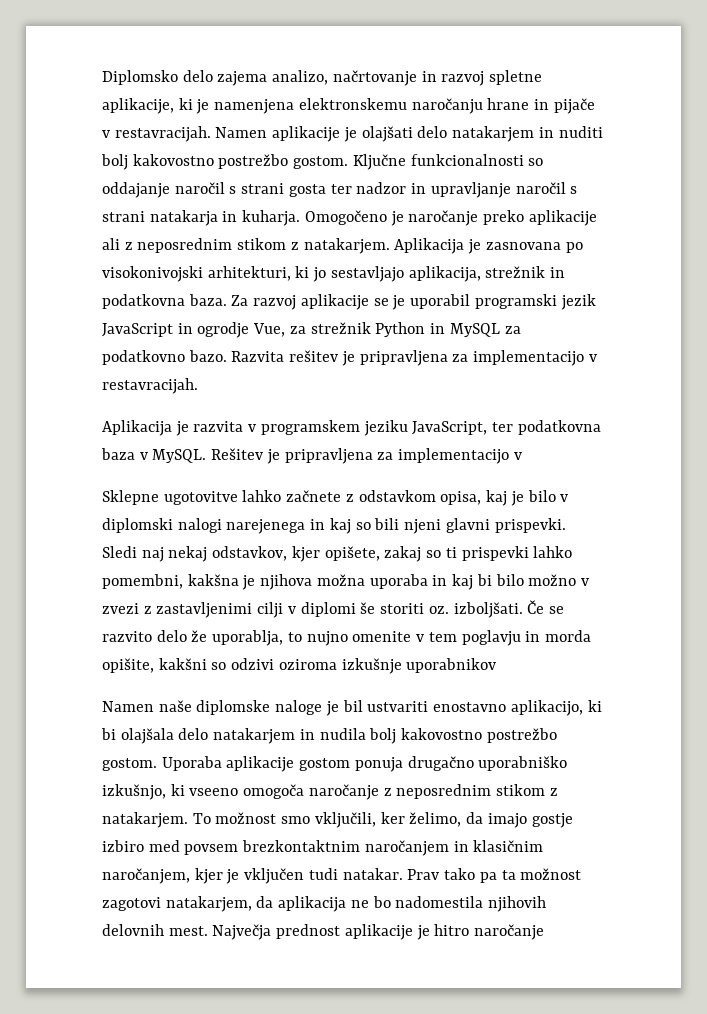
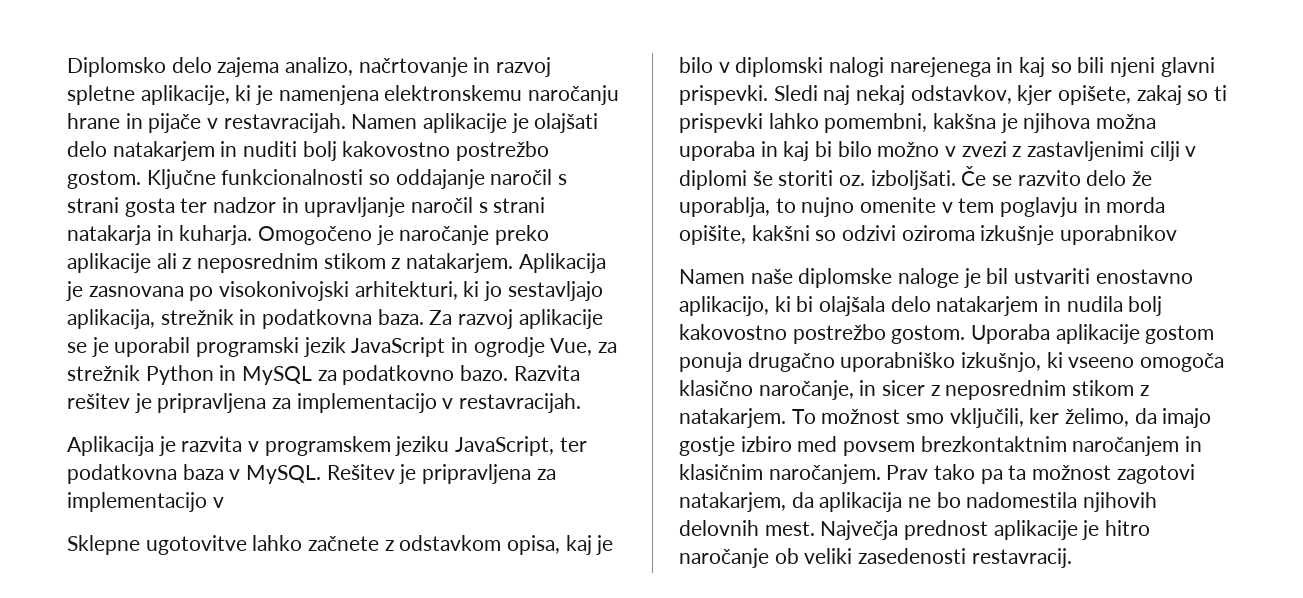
- Uporaba aplikacije gostom ponuja drugačno uporabniško izkušnjo, ki vseeno omogoča naročanje z neposrednim stikom z natakarjem.
+ Uporaba aplikacije gostom ponuja drugačno uporabniško izkušnjo, ki vseeno omogoča klasično naročanje, in sicer z neposrednim stikom z natakarjem.
- To možnost smo vključili, ker želimo, da imajo gostje izbiro med povsem brezkontaktnim naročanjem in klasičnim naročanjem, kjer je vključen tudi natakar.
+ To možnost smo vključili, ker želimo, da imajo gostje izbiro med povsem brezkontaktnim naročanjem in klasičnim naročanjem.
- Največja prednost aplikacije je hitro naročanje
+ Največja prednost aplikacije je hitro naročanje ob veliki zasedenosti restavracij.

